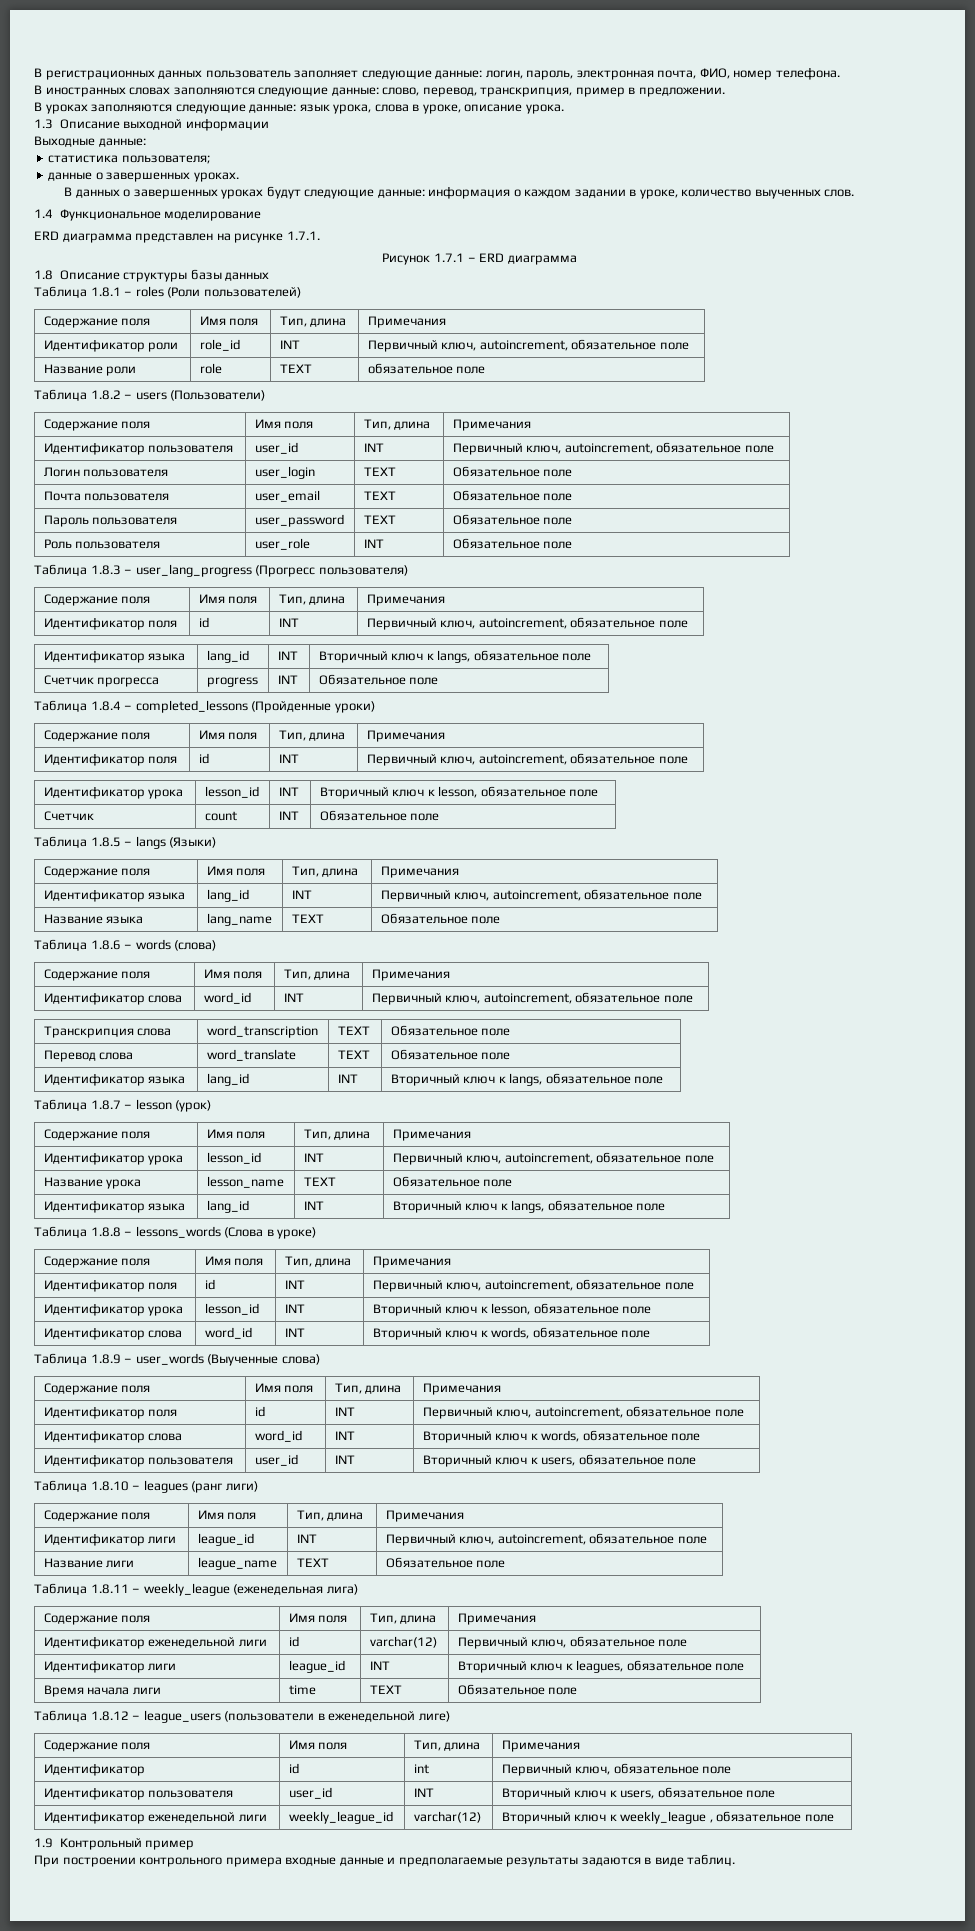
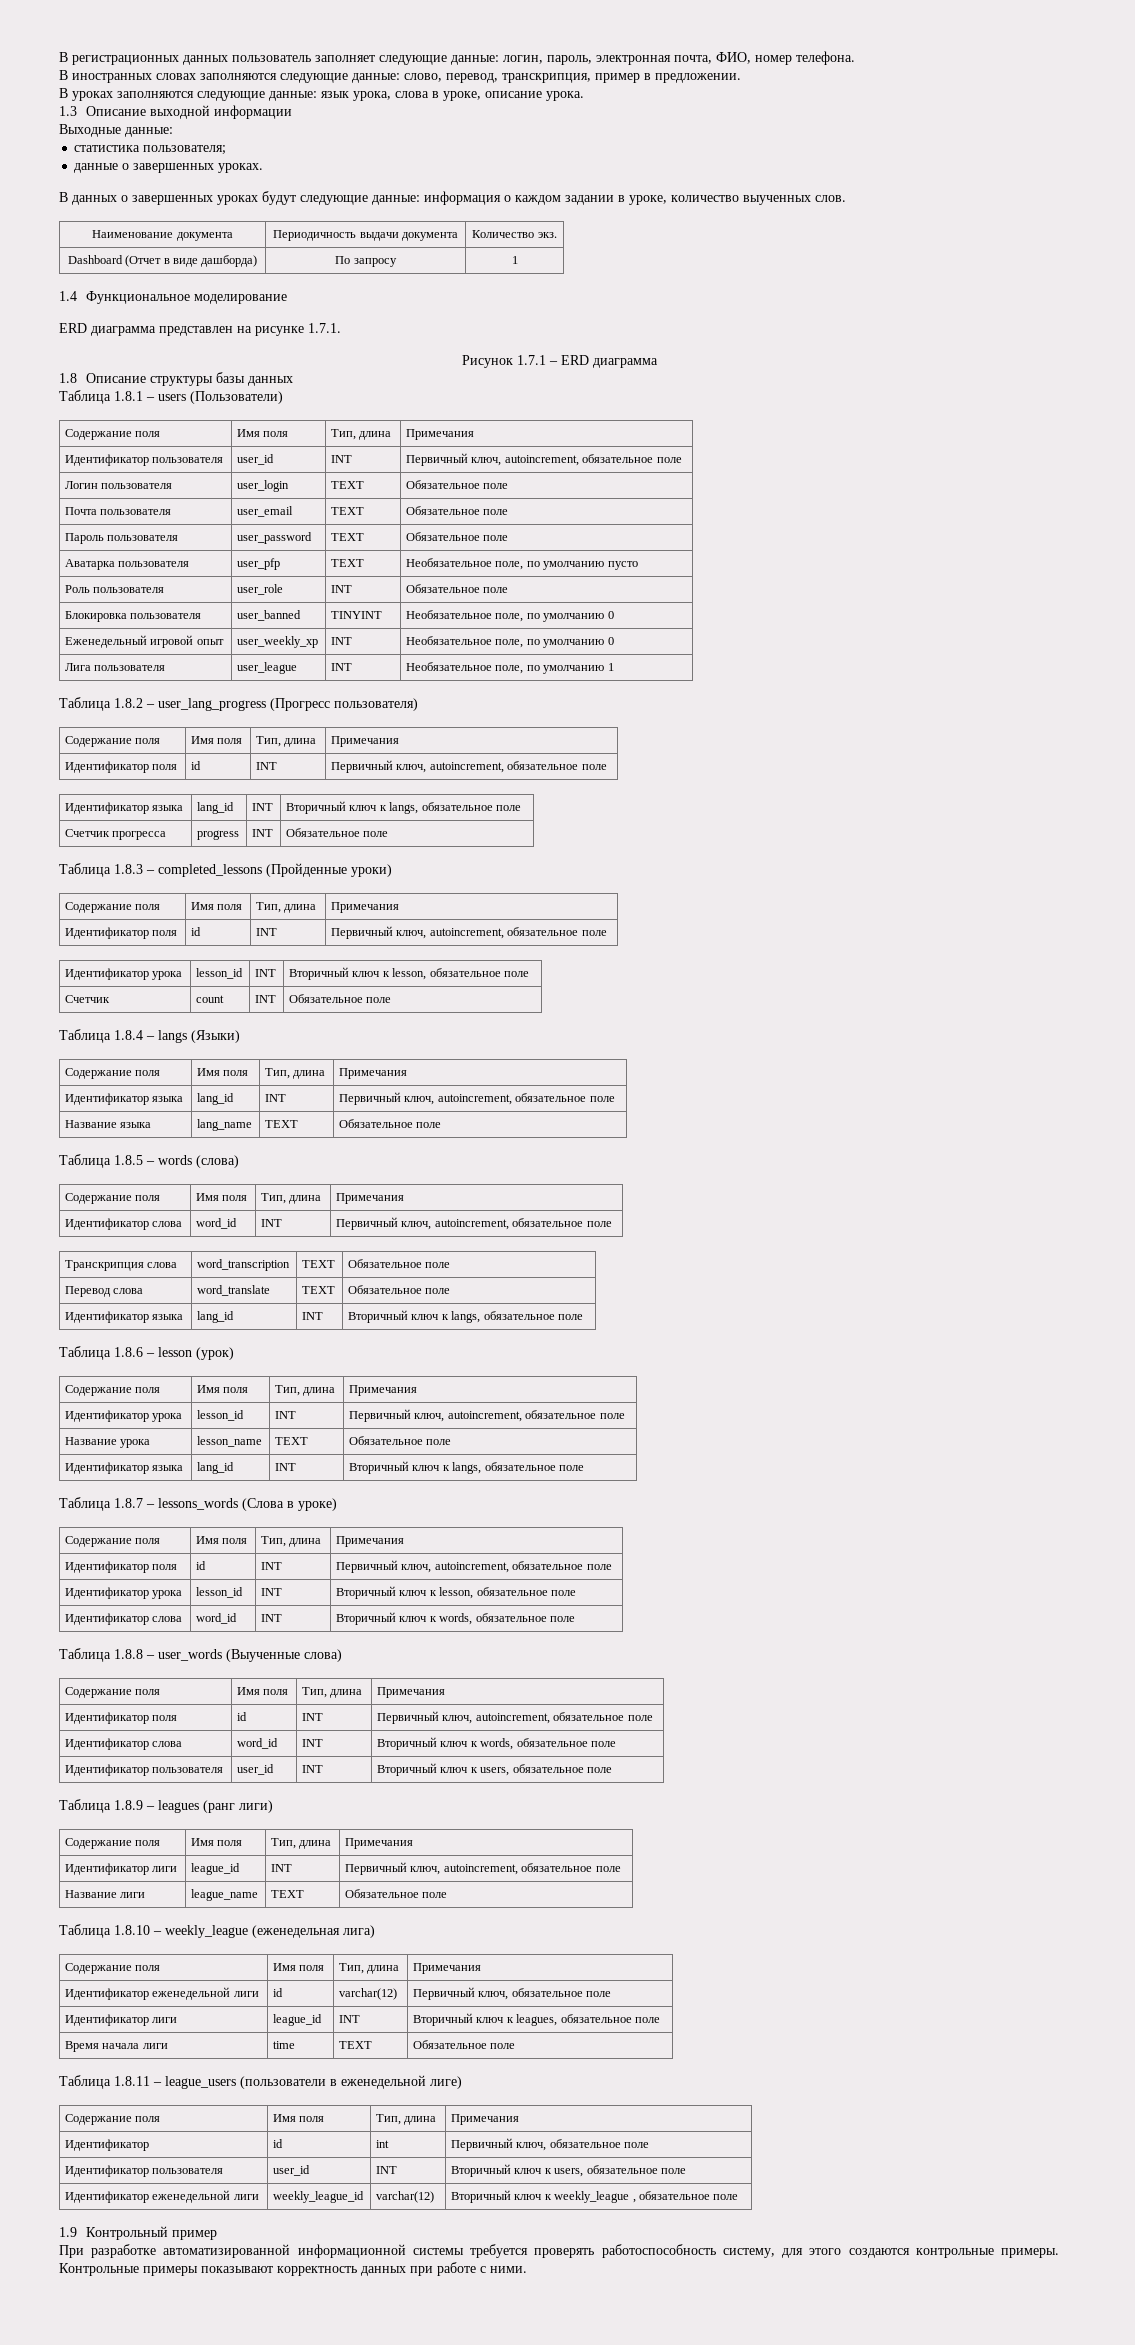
+ Наименование документа | Периодичность выдачи документа | Количество экз.
+ Dashboard (Отчет в виде дашборда) | По запросу | 1
- Таблица 1.8.1 – roles (Роли пользователей)
- Содержание поля | Имя поля | Тип, длина | Примечания
- Идентификатор роли | role_id | INT | Первичный ключ, autoincrement, обязательное поле
- Название роли | role | TEXT | обязательное поле
- Таблица 1.8.2 – users (Пользователи)
+ Таблица 1.8.1 – users (Пользователи)
+ Аватарка пользователя | user_pfp | TEXT | Необязательное поле, по умолчанию пусто
- Таблица 1.8.3 – user_lang_progress (Прогресс пользователя)
+ Блокировка пользователя | user_banned | TINYINT | Необязательное поле, по умолчанию 0
+ Еженедельный игровой опыт | user_weekly_xp | INT | Необязательное поле, по умолчанию 0
+ Лига пользователя | user_league | INT | Необязательное поле, по умолчанию 1
+ Таблица 1.8.2 – user_lang_progress (Прогресс пользователя)
- Таблица 1.8.4 – completed_lessons (Пройденные уроки)
+ Таблица 1.8.3 – completed_lessons (Пройденные уроки)
- Таблица 1.8.5 – langs (Языки)
+ Таблица 1.8.4 – langs (Языки)
- Таблица 1.8.6 – words (слова)
+ Таблица 1.8.5 – words (слова)
- Таблица 1.8.7 – lesson (урок)
+ Таблица 1.8.6 – lesson (урок)
- Таблица 1.8.8 – lessons_words (Слова в уроке)
+ Таблица 1.8.7 – lessons_words (Слова в уроке)
- Таблица 1.8.9 – user_words (Выученные слова)
+ Таблица 1.8.8 – user_words (Выученные слова)
- Таблица 1.8.10 – leagues (ранг лиги)
+ Таблица 1.8.9 – leagues (ранг лиги)
- Таблица 1.8.11 – weekly_league (еженедельная лига)
+ Таблица 1.8.10 – weekly_league (еженедельная лига)
- Таблица 1.8.12 – league_users (пользователи в еженедельной лиге)
+ Таблица 1.8.11 – league_users (пользователи в еженедельной лиге)
- При построении контрольного примера входные данные и предполагаемые результаты задаются в виде таблиц.
+ При разработке автоматизированной информационной системы требуется проверять работоспособность систему, для этого создаются контрольные примеры. Контрольные примеры показывают корректность данных при работе с ними.

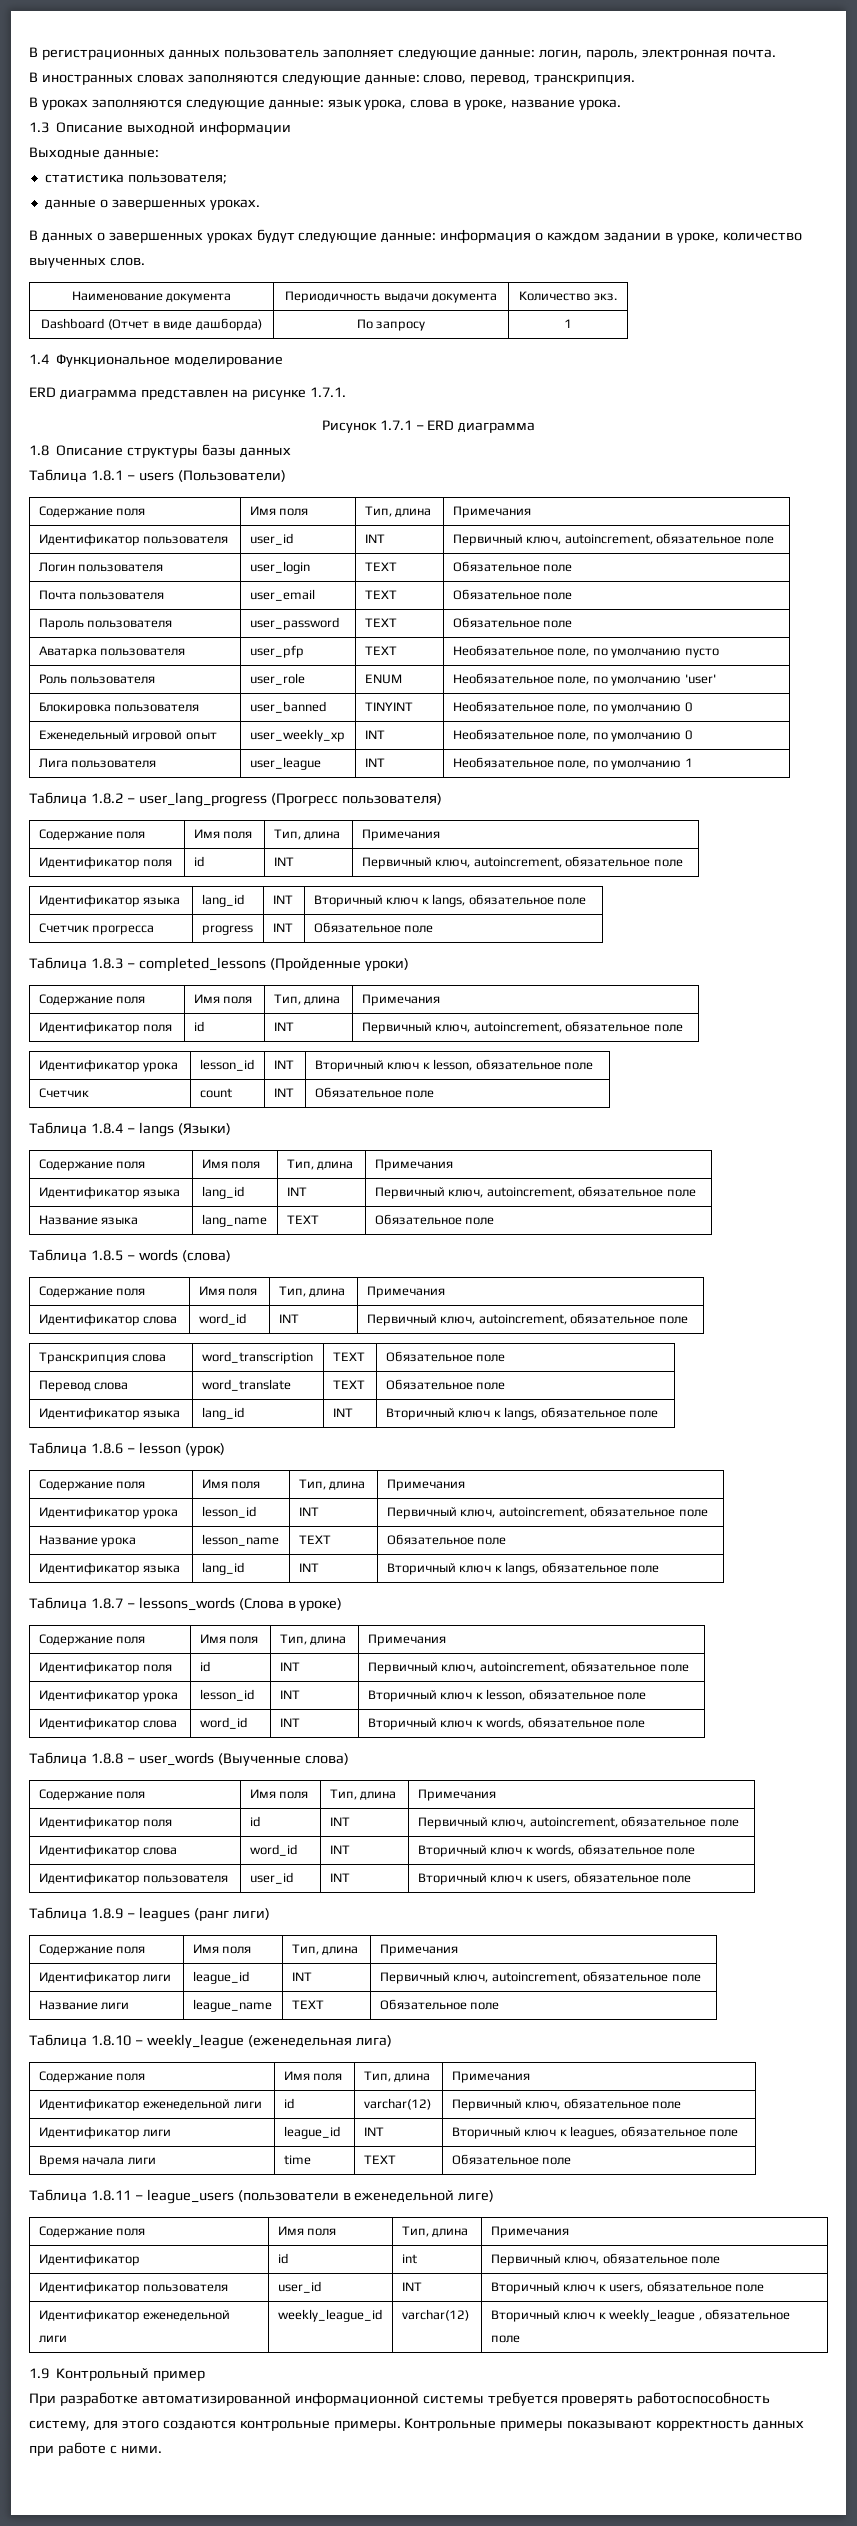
- В регистрационных данных пользователь заполняет следующие данные: логин, пароль, электронная почта, ФИО, номер телефона.
+ В регистрационных данных пользователь заполняет следующие данные: логин, пароль, электронная почта.
- В иностранных словах заполняются следующие данные: слово, перевод, транскрипция, пример в предложении.
+ В иностранных словах заполняются следующие данные: слово, перевод, транскрипция.
- В уроках заполняются следующие данные: язык урока, слова в уроке, описание урока.
+ В уроках заполняются следующие данные: язык урока, слова в уроке, название урока.
- Роль пользователя | user_role | INT | Обязательное поле
+ Роль пользователя | user_role | ENUM | Необязательное поле, по умолчанию 'user'

